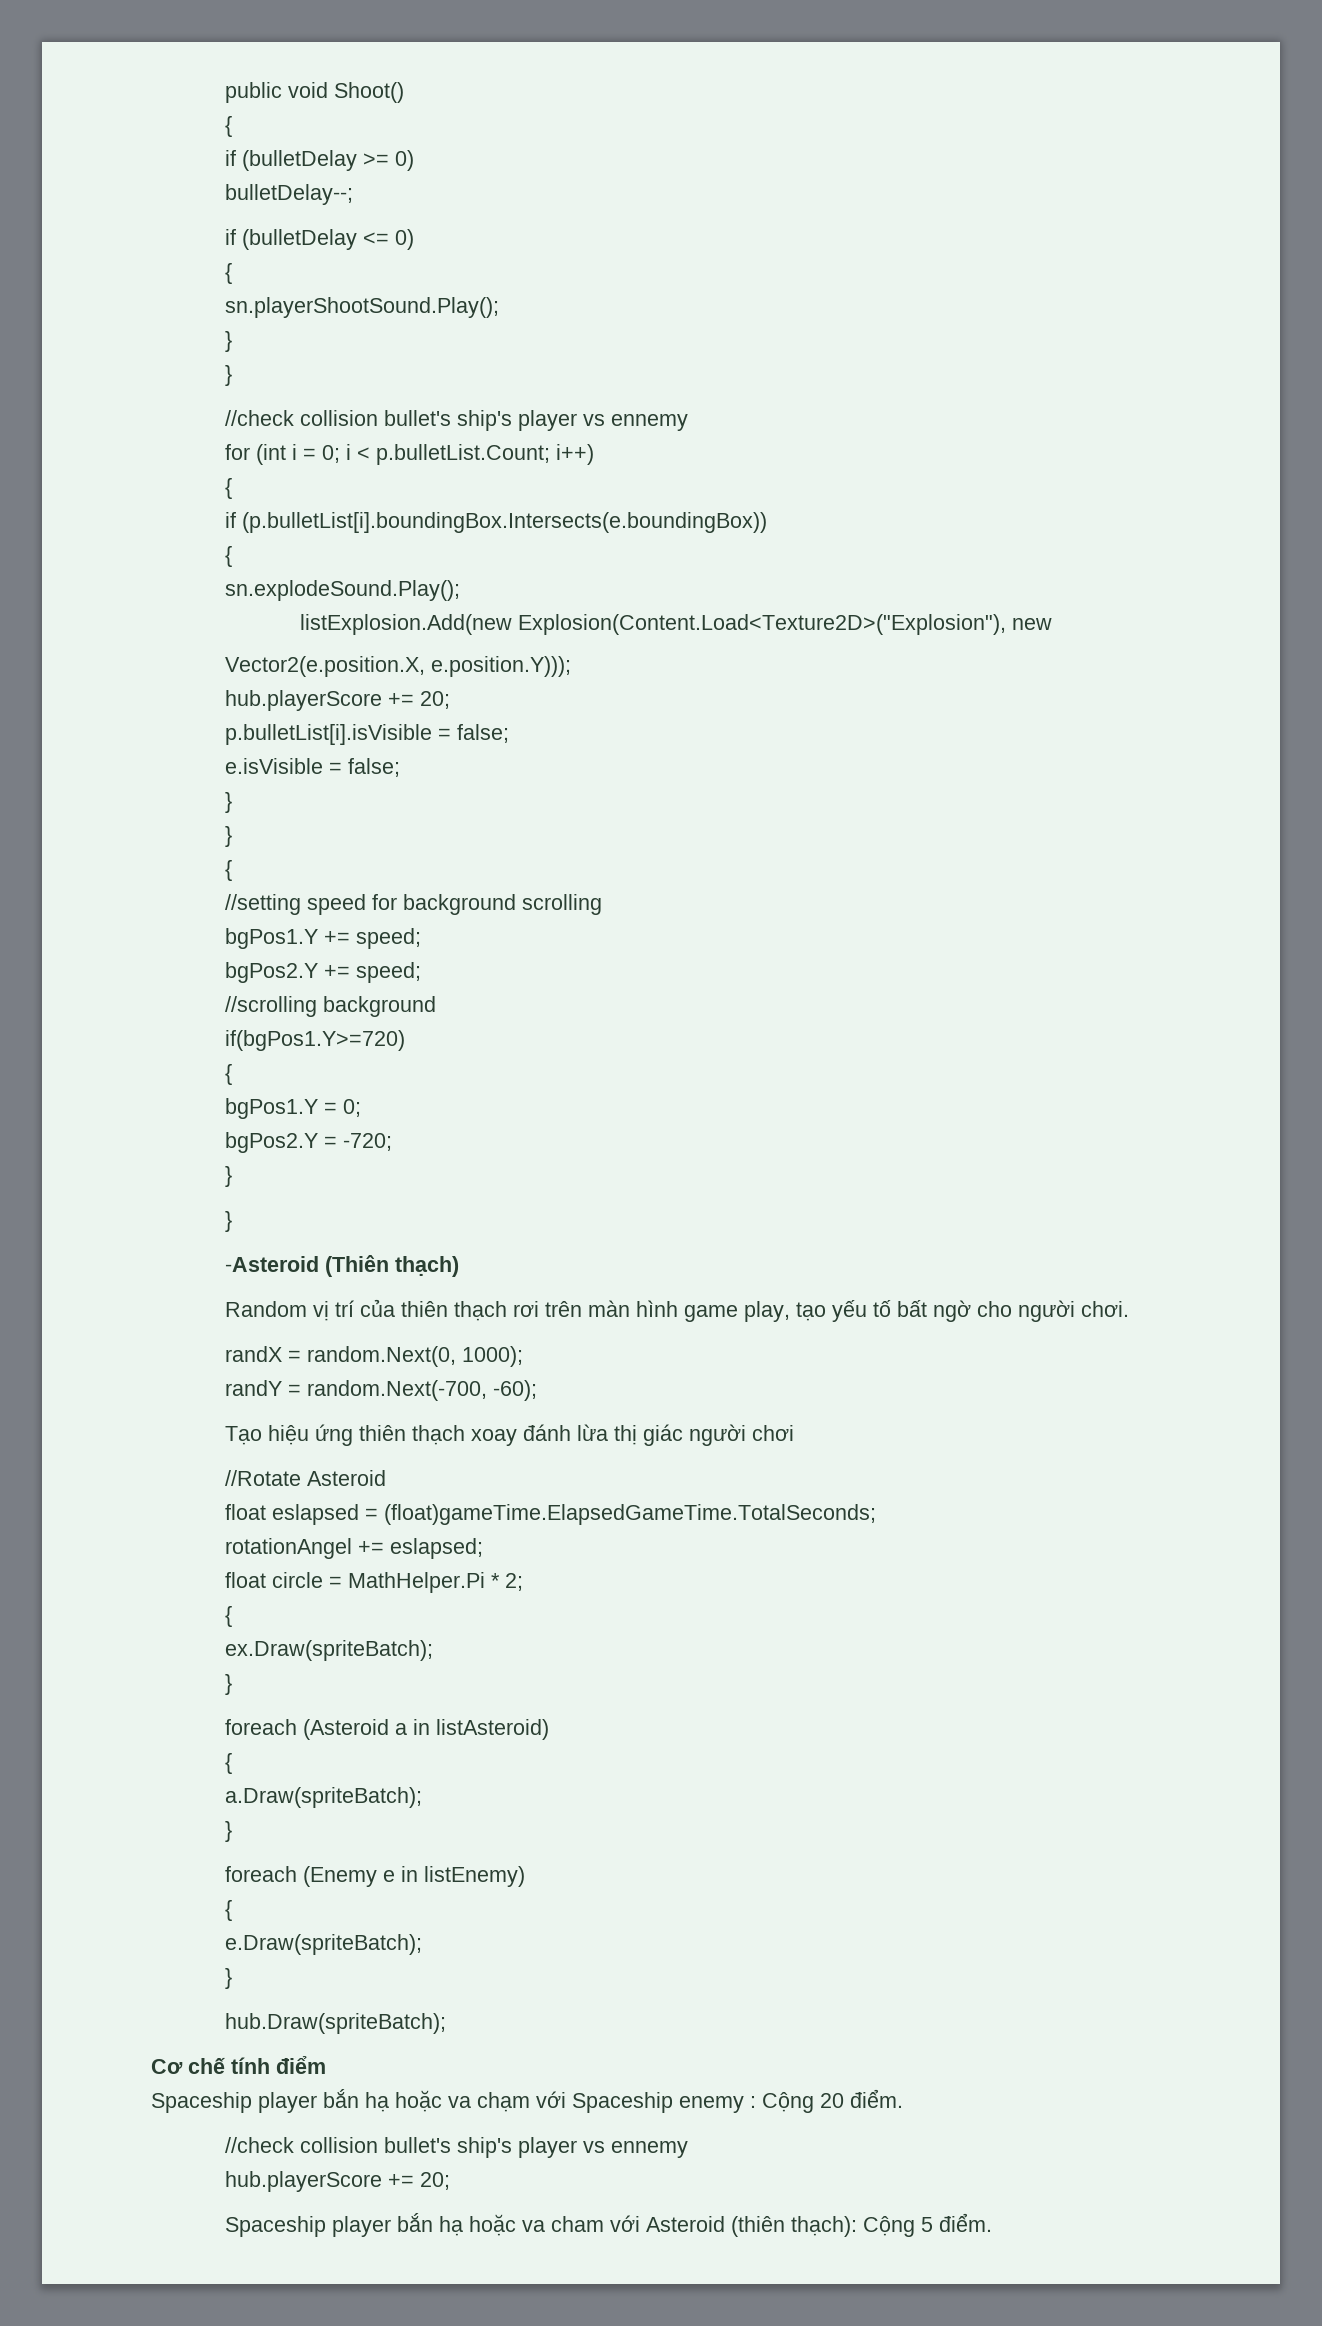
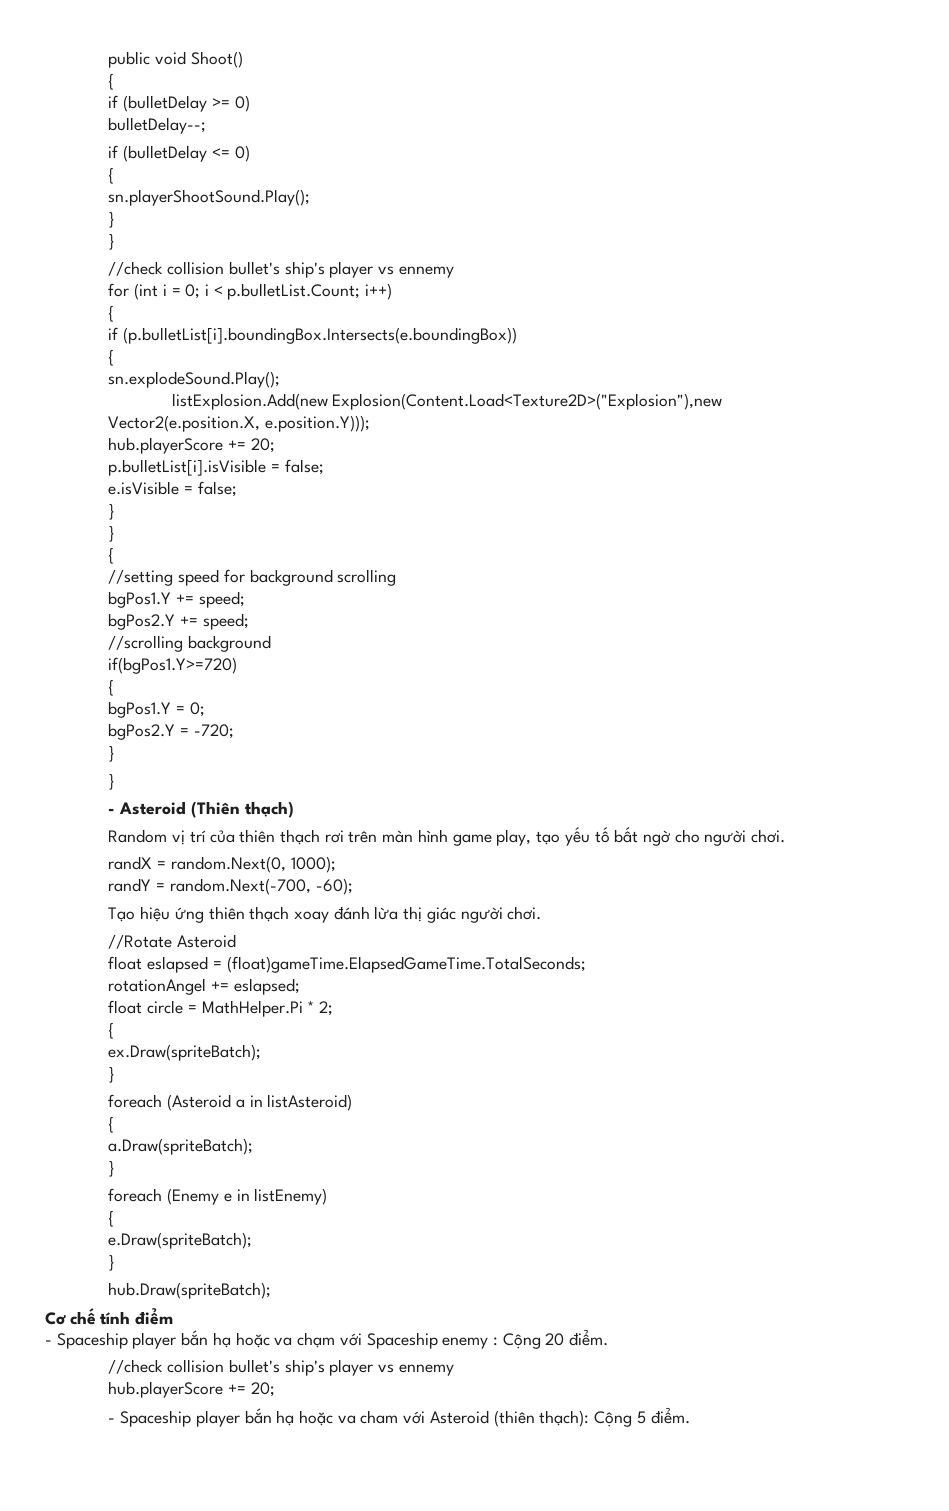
- listExplosion.Add(new Explosion(Content.Load<Texture2D>("Explosion"), new
+ listExplosion.Add(new Explosion(Content.Load<Texture2D>("Explosion"),new
- -Asteroid (Thiên thạch)
+ - Asteroid (Thiên thạch)
- Tạo hiệu ứng thiên thạch xoay đánh lừa thị giác người chơi
+ Tạo hiệu ứng thiên thạch xoay đánh lừa thị giác người chơi.
- Spaceship player bắn hạ hoặc va chạm với Spaceship enemy : Cộng 20 điểm.
+ - Spaceship player bắn hạ hoặc va chạm với Spaceship enemy : Cộng 20 điểm.
- Spaceship player bắn hạ hoặc va cham với Asteroid (thiên thạch): Cộng 5 điểm.
+ - Spaceship player bắn hạ hoặc va cham với Asteroid (thiên thạch): Cộng 5 điểm.

